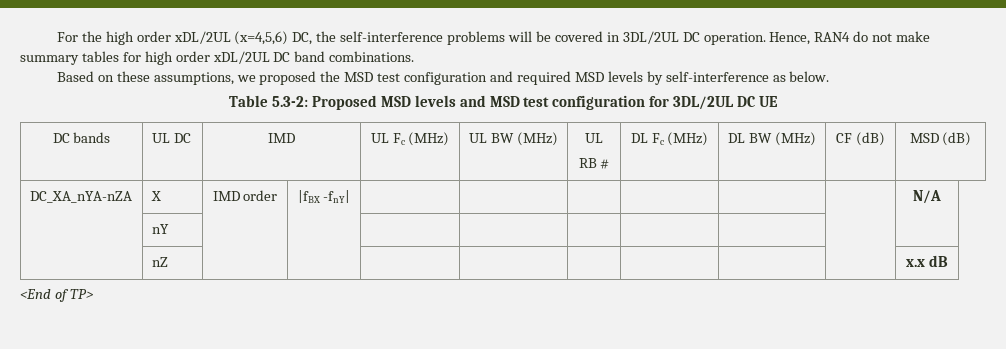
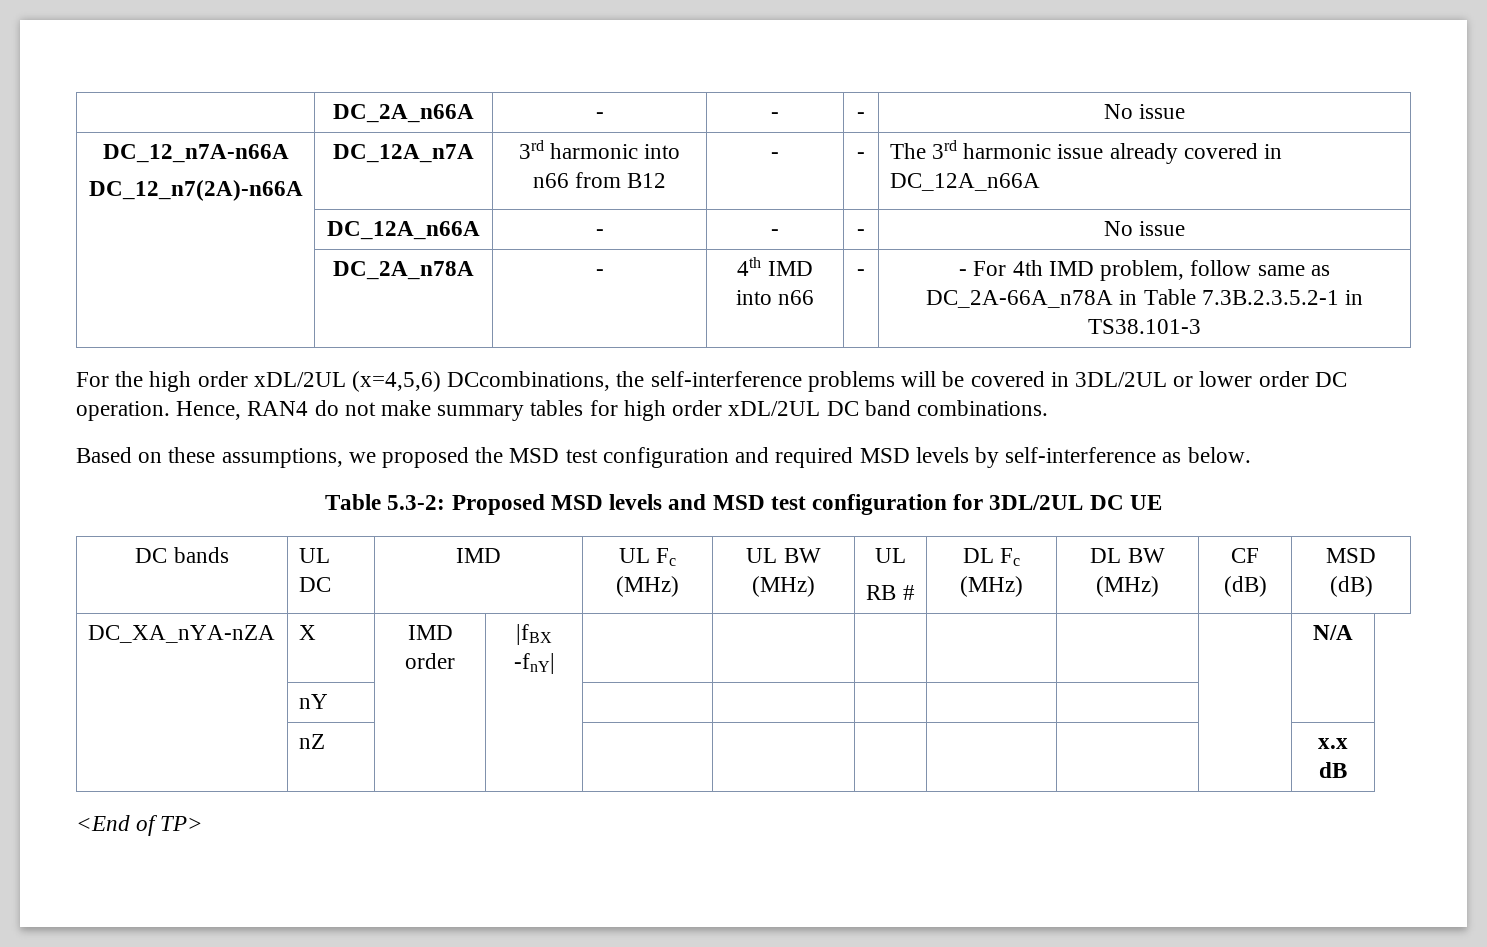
+ | DC_2A_n66A | - | - | - | No issue
+ DC_12_n7A-n66A
+ DC_12_n7(2A)-n66A | DC_12A_n7A | 3rd harmonic into n66 from B12 | - | - | The 3rd harmonic issue already covered in DC_12A_n66A
+ | DC_12A_n66A | - | - | - | No issue
+ | DC_2A_n78A | - | 4th IMD into n66 | - | - For 4th IMD problem, follow same as DC_2A-66A_n78A in Table 7.3B.2.3.5.2-1 in TS38.101-3
- For the high order xDL/2UL (x=4,5,6) DC, the self-interference problems will be covered in 3DL/2UL DC operation.
+ For the high order xDL/2UL (x=4,5,6) DCcombinations, the self-interference problems will be covered in 3DL/2UL or lower order DC operation.

